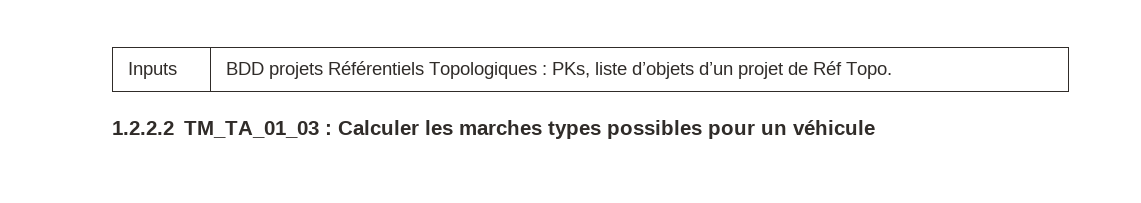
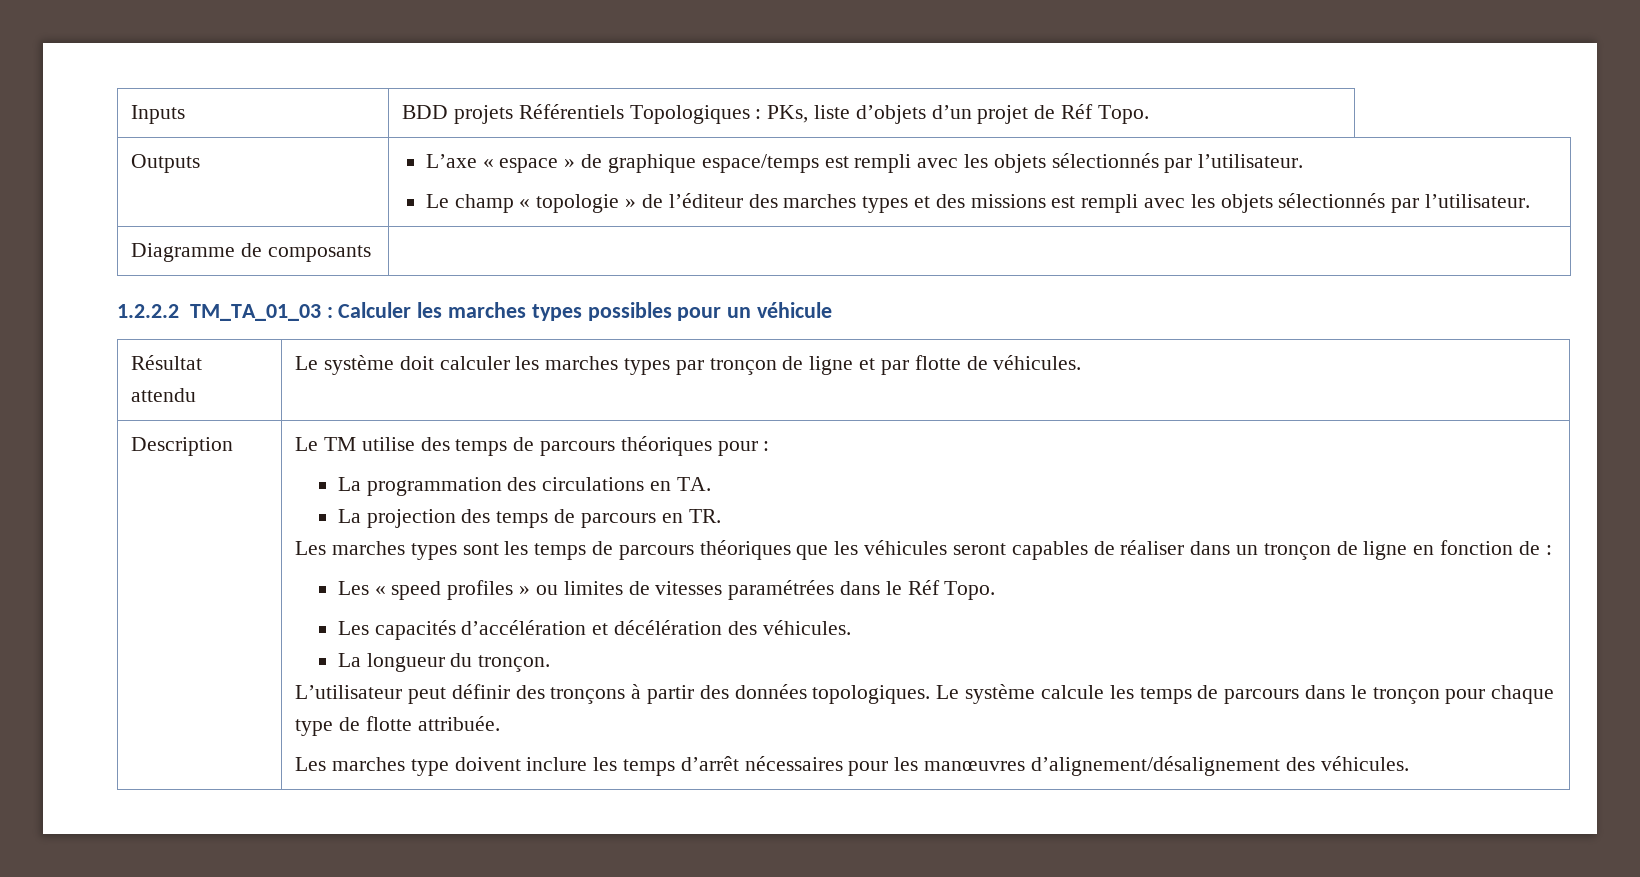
+ Outputs | L’axe « espace » de graphique espace/temps est rempli avec les objets sélectionnés par l’utilisateur.
+ Le champ « topologie » de l’éditeur des marches types et des missions est rempli avec les objets sélectionnés par l’utilisateur.
+ Diagramme de composants |
+ Résultat attendu | Le système doit calculer les marches types par tronçon de ligne et par flotte de véhicules.
+ Description | Le TM utilise des temps de parcours théoriques pour :
+ La programmation des circulations en TA.
+ La projection des temps de parcours en TR.
+ Les marches types sont les temps de parcours théoriques que les véhicules seront capables de réaliser dans un tronçon de ligne en fonction de :
+ Les « speed profiles » ou limites de vitesses paramétrées dans le Réf Topo.
+ Les capacités d’accélération et décélération des véhicules.
+ La longueur du tronçon.
+ L’utilisateur peut définir des tronçons à partir des données topologiques. Le système calcule les temps de parcours dans le tronçon pour chaque type de flotte attribuée.
+ Les marches type doivent inclure les temps d’arrêt nécessaires pour les manœuvres d’alignement/désalignement des véhicules.

